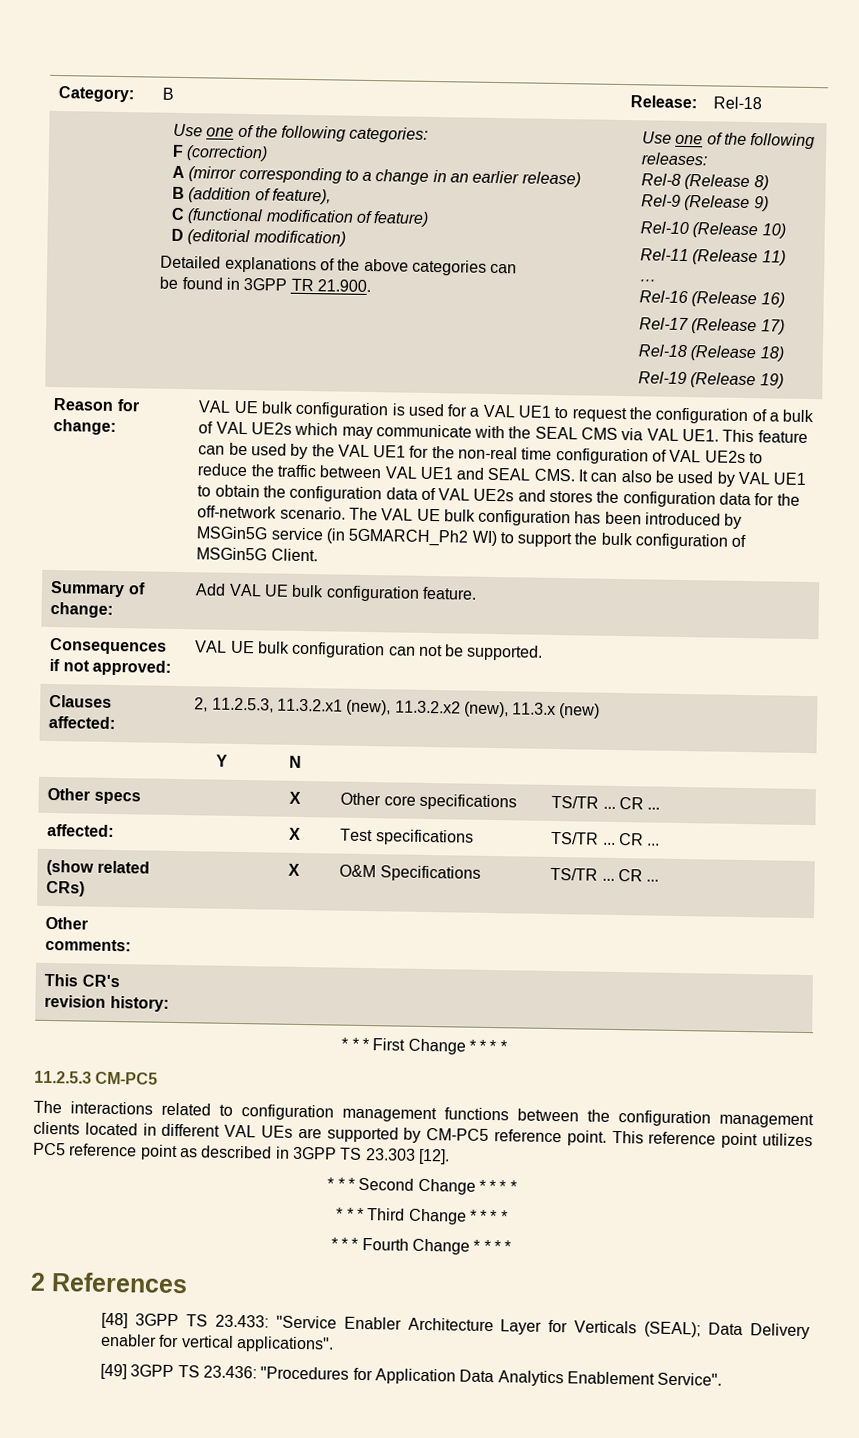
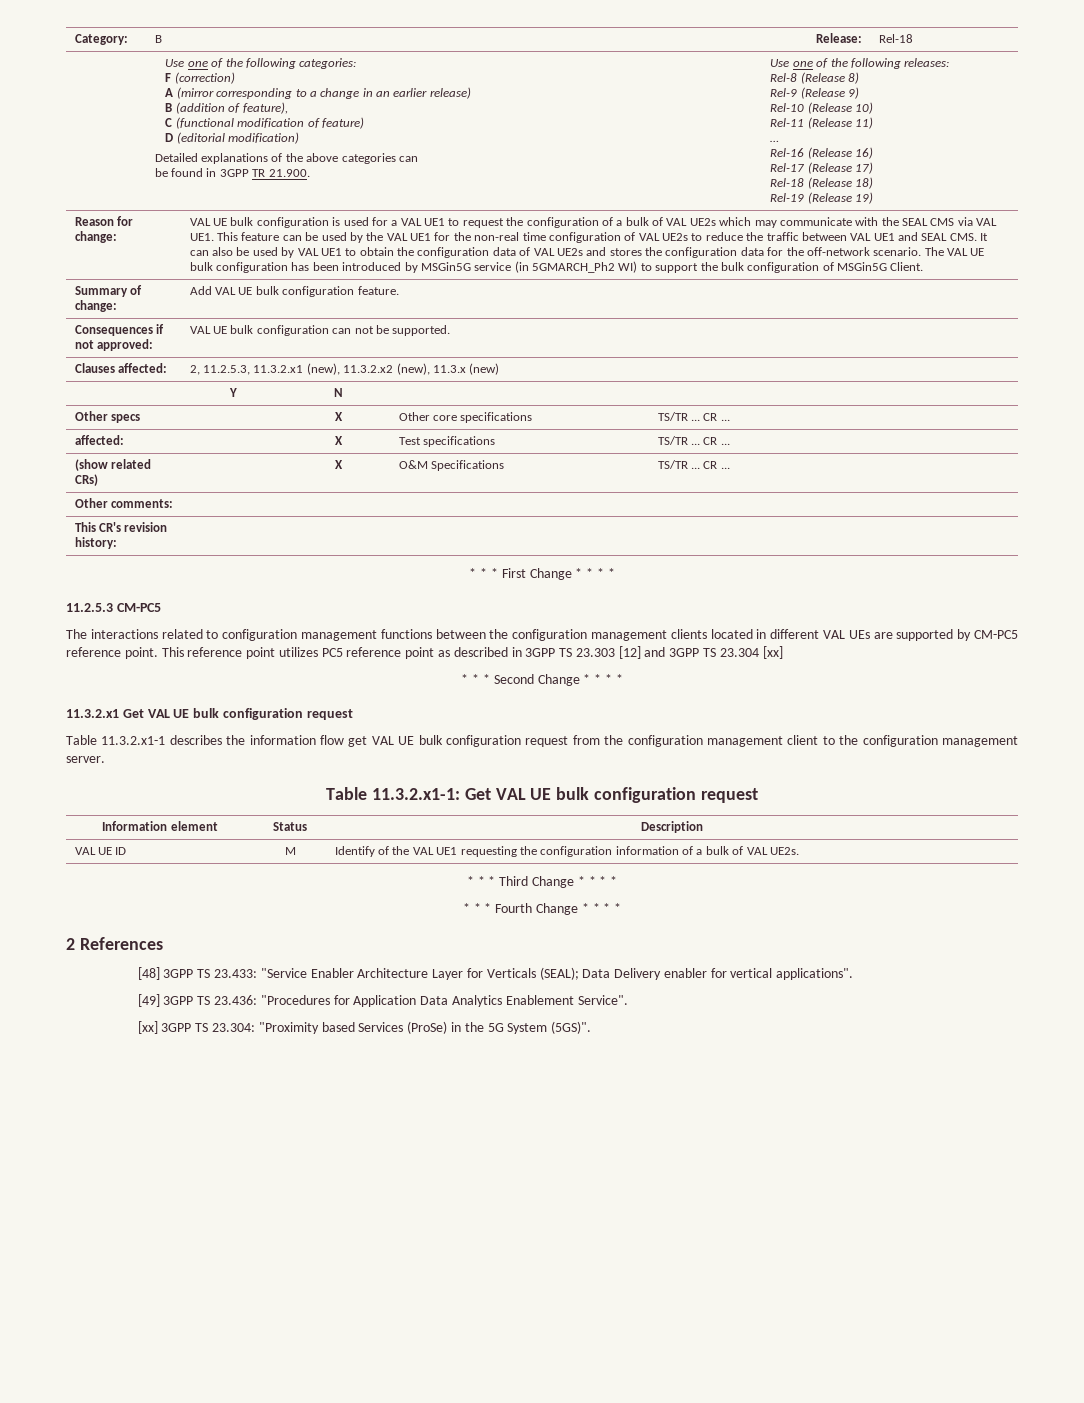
- This reference point utilizes PC5 reference point as described in 3GPP TS 23.303 [12].
+ This reference point utilizes PC5 reference point as described in 3GPP TS 23.303 [12] and 3GPP TS 23.304 [xx]
+ 11.3.2.x1 Get VAL UE bulk configuration request
+ Table 11.3.2.x1-1 describes the information flow get VAL UE bulk configuration request from the configuration management client to the configuration management server.
+ Table 11.3.2.x1-1: Get VAL UE bulk configuration request
+ Information element | Status | Description
+ VAL UE ID | M | Identify of the VAL UE1 requesting the configuration information of a bulk of VAL UE2s.
+ [xx] 3GPP TS 23.304: "Proximity based Services (ProSe) in the 5G System (5GS)".

